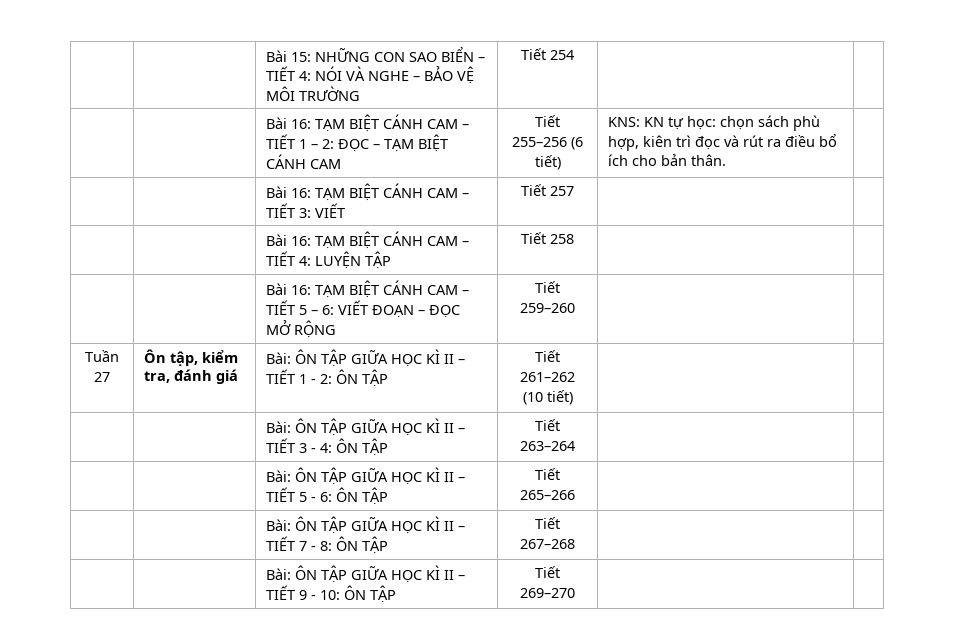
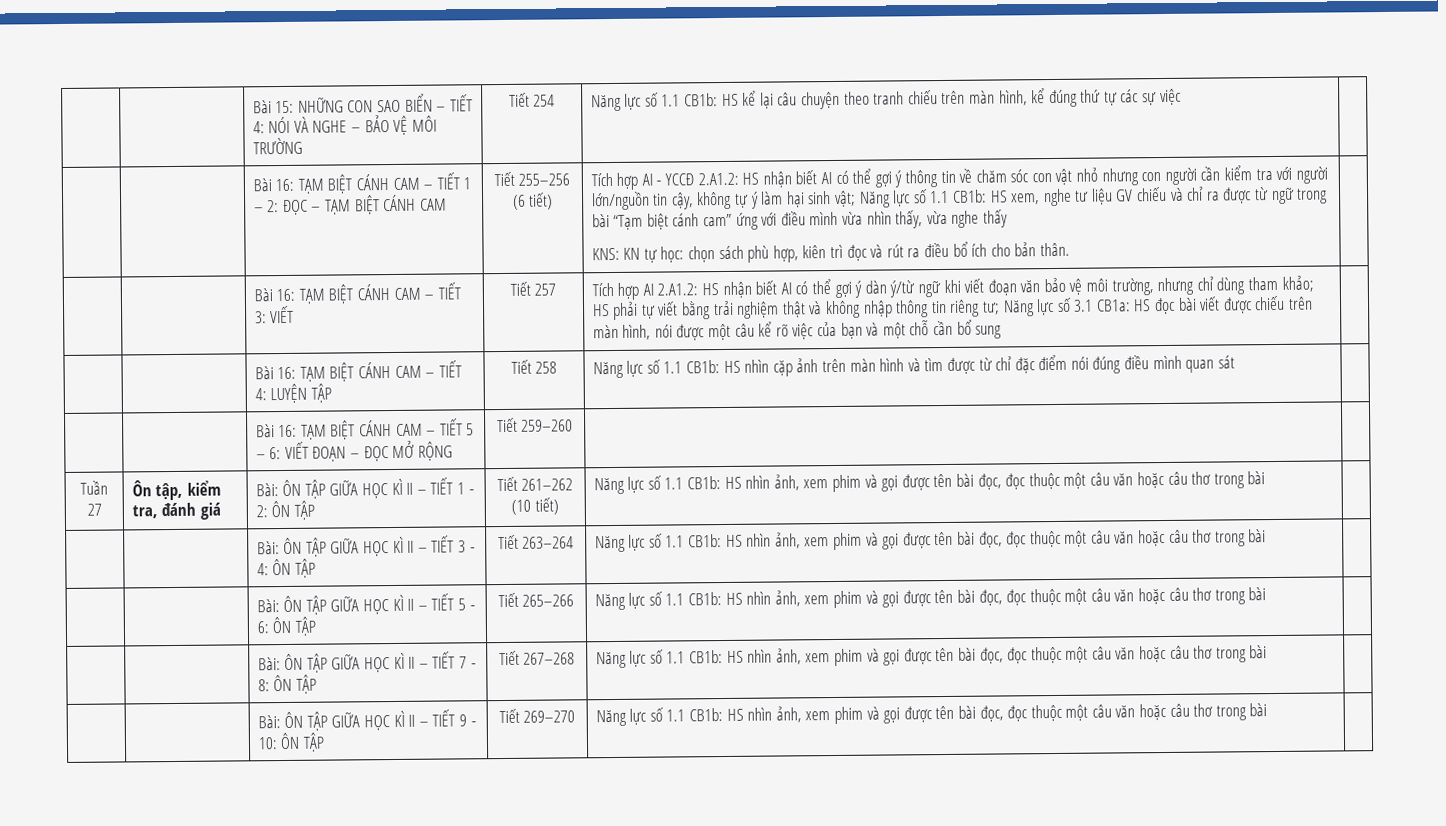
+ Năng lực số 1.1 CB1b: HS kể lại câu chuyện theo tranh chiếu trên màn hình, kể đúng thứ tự các sự việc
+ Tích hợp AI - YCCĐ 2.A1.2: HS nhận biết AI có thể gợi ý thông tin về chăm sóc con vật nhỏ nhưng con người cần kiểm tra với người lớn/nguồn tin cậy, không tự ý làm hại sinh vật; Năng lực số 1.1 CB1b: HS xem, nghe tư liệu GV chiếu và chỉ ra được từ ngữ trong bài “Tạm biệt cánh cam” ứng với điều mình vừa nhìn thấy, vừa nghe thấy
+ Tích hợp AI 2.A1.2: HS nhận biết AI có thể gợi ý dàn ý/từ ngữ khi viết đoạn văn bảo vệ môi trường, nhưng chỉ dùng tham khảo; HS phải tự viết bằng trải nghiệm thật và không nhập thông tin riêng tư; Năng lực số 3.1 CB1a: HS đọc bài viết được chiếu trên màn hình, nói được một câu kể rõ việc của bạn và một chỗ cần bổ sung
- | | Bài 16: TẠM BIỆT CÁNH CAM – TIẾT 4: LUYỆN TẬP | Tiết 258 | |
+ | | Bài 16: TẠM BIỆT CÁNH CAM – TIẾT 4: LUYỆN TẬP | Tiết 258 | Năng lực số 1.1 CB1b: HS nhìn cặp ảnh trên màn hình và tìm được từ chỉ đặc điểm nói đúng điều mình quan sát |
- Tiết 261–262 (10 tiết)
+ Tiết 261–262 (10 tiết) | Năng lực số 1.1 CB1b: HS nhìn ảnh, xem phim và gọi được tên bài đọc, đọc thuộc một câu văn hoặc câu thơ trong bài
- Tiết 263–264
+ Tiết 263–264 | Năng lực số 1.1 CB1b: HS nhìn ảnh, xem phim và gọi được tên bài đọc, đọc thuộc một câu văn hoặc câu thơ trong bài
- Tiết 265–266
+ Tiết 265–266 | Năng lực số 1.1 CB1b: HS nhìn ảnh, xem phim và gọi được tên bài đọc, đọc thuộc một câu văn hoặc câu thơ trong bài
- Tiết 267–268
+ Tiết 267–268 | Năng lực số 1.1 CB1b: HS nhìn ảnh, xem phim và gọi được tên bài đọc, đọc thuộc một câu văn hoặc câu thơ trong bài
- Tiết 269–270
+ Tiết 269–270 | Năng lực số 1.1 CB1b: HS nhìn ảnh, xem phim và gọi được tên bài đọc, đọc thuộc một câu văn hoặc câu thơ trong bài

